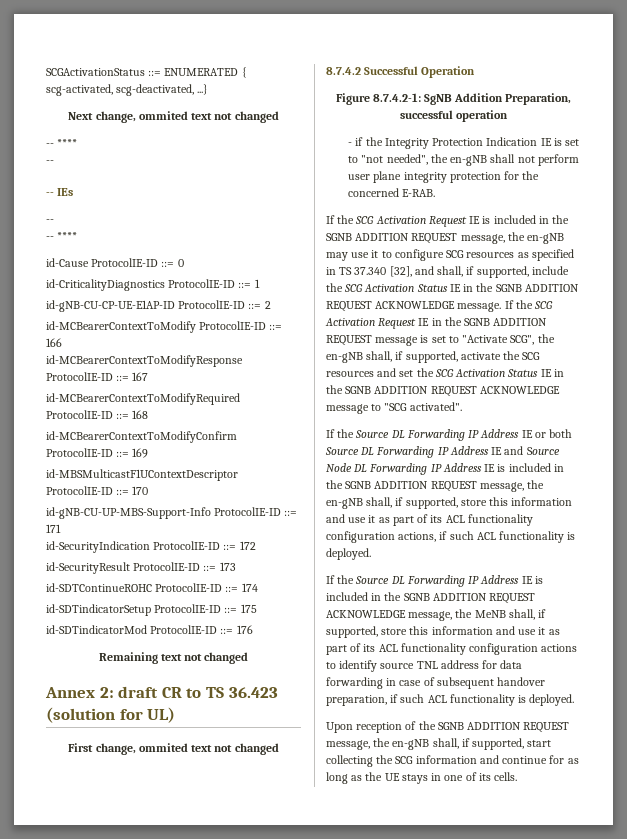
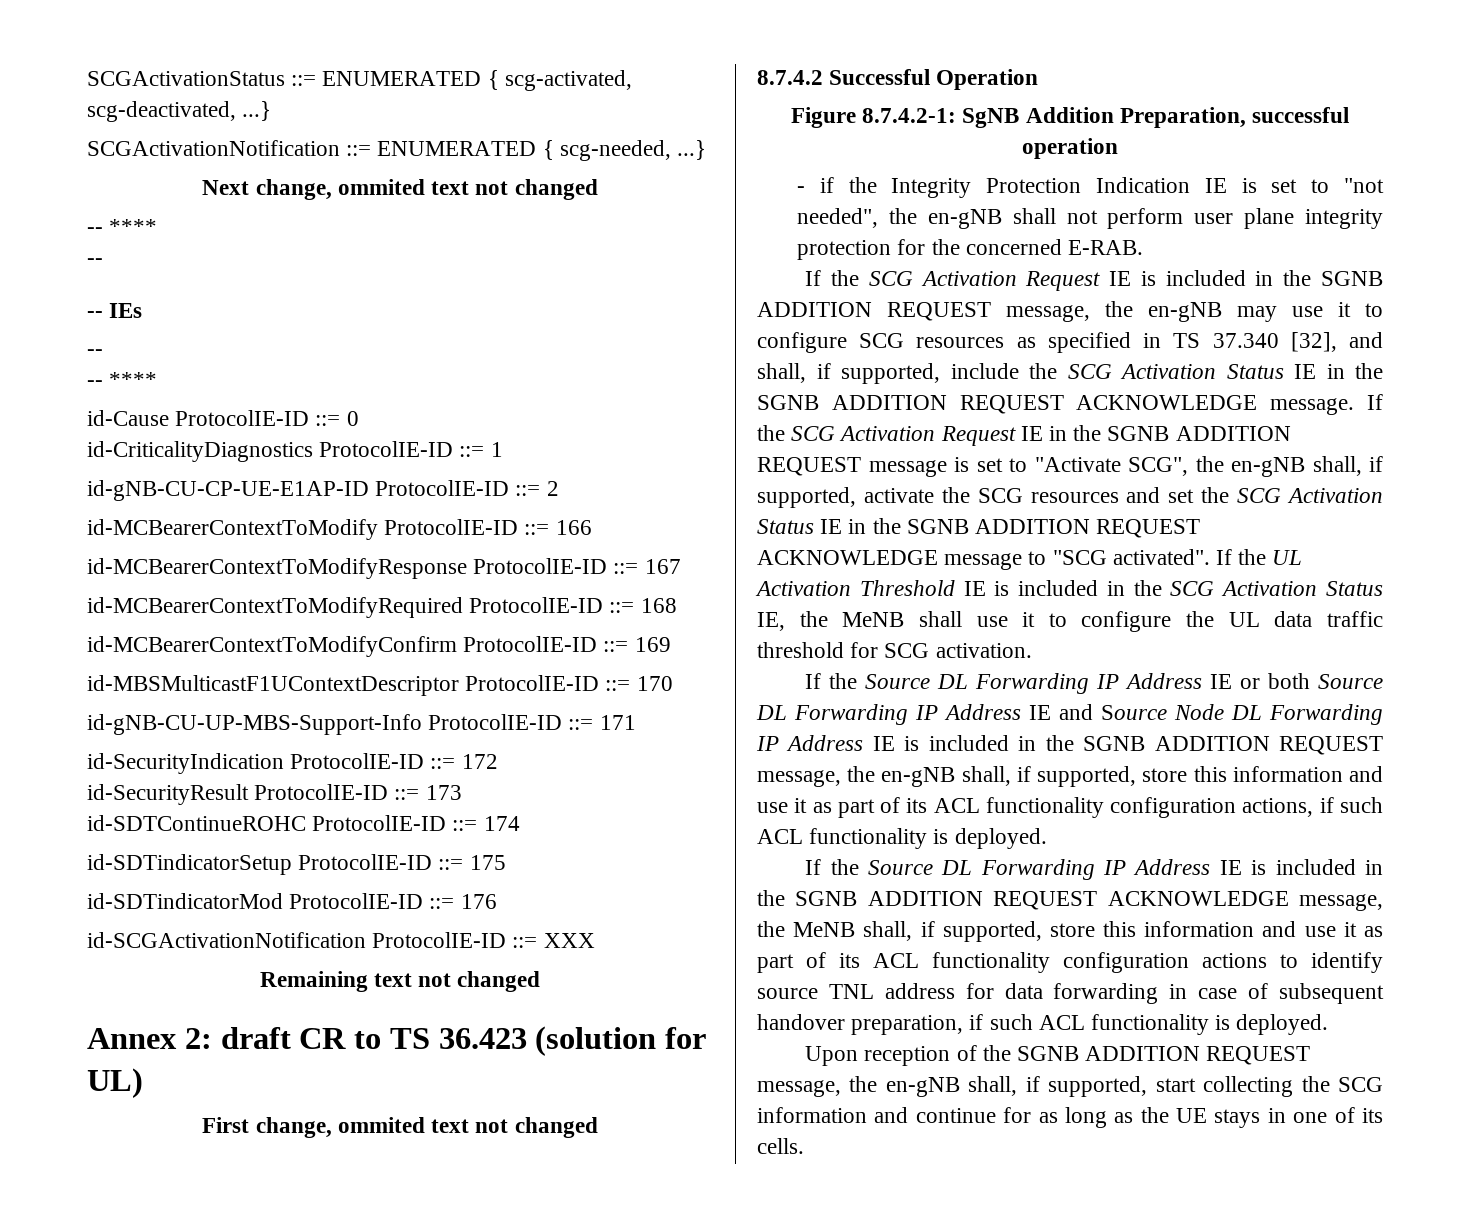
+ SCGActivationNotification ::= ENUMERATED { scg-needed, ...}
+ id-SCGActivationNotification ProtocolIE-ID ::= XXX
+ If the UL Activation Threshold IE is included in the SCG Activation Status IE, the MeNB shall use it to configure the UL data traffic threshold for SCG activation.

